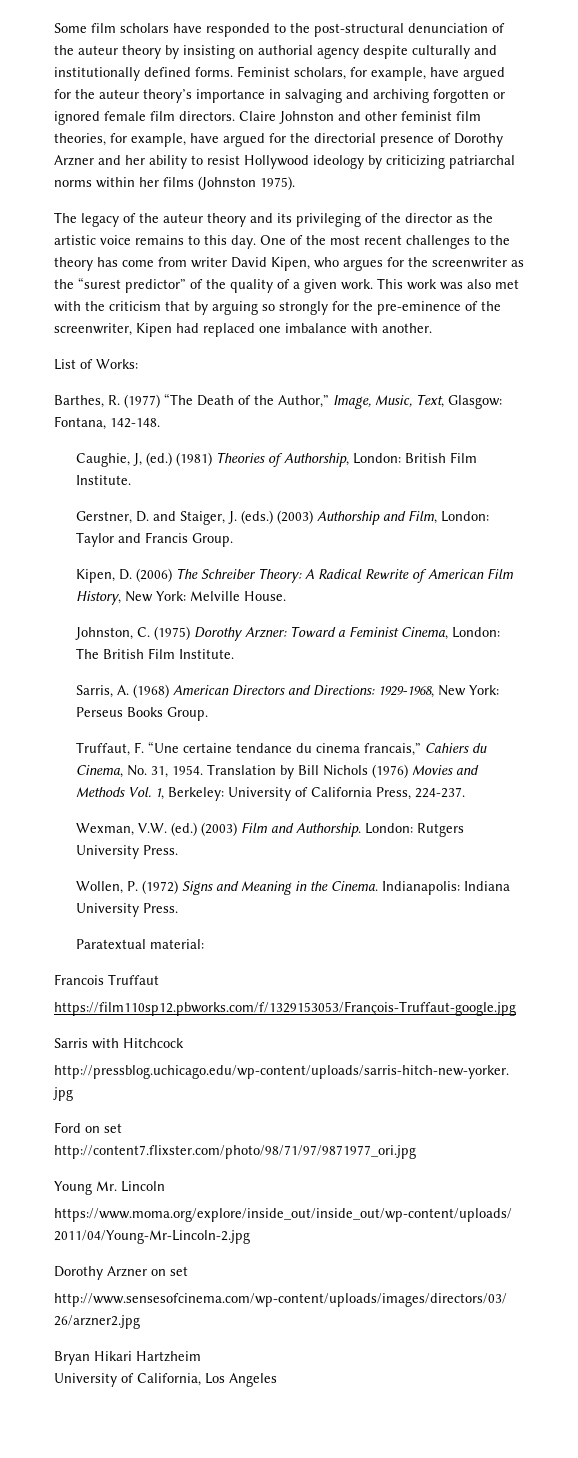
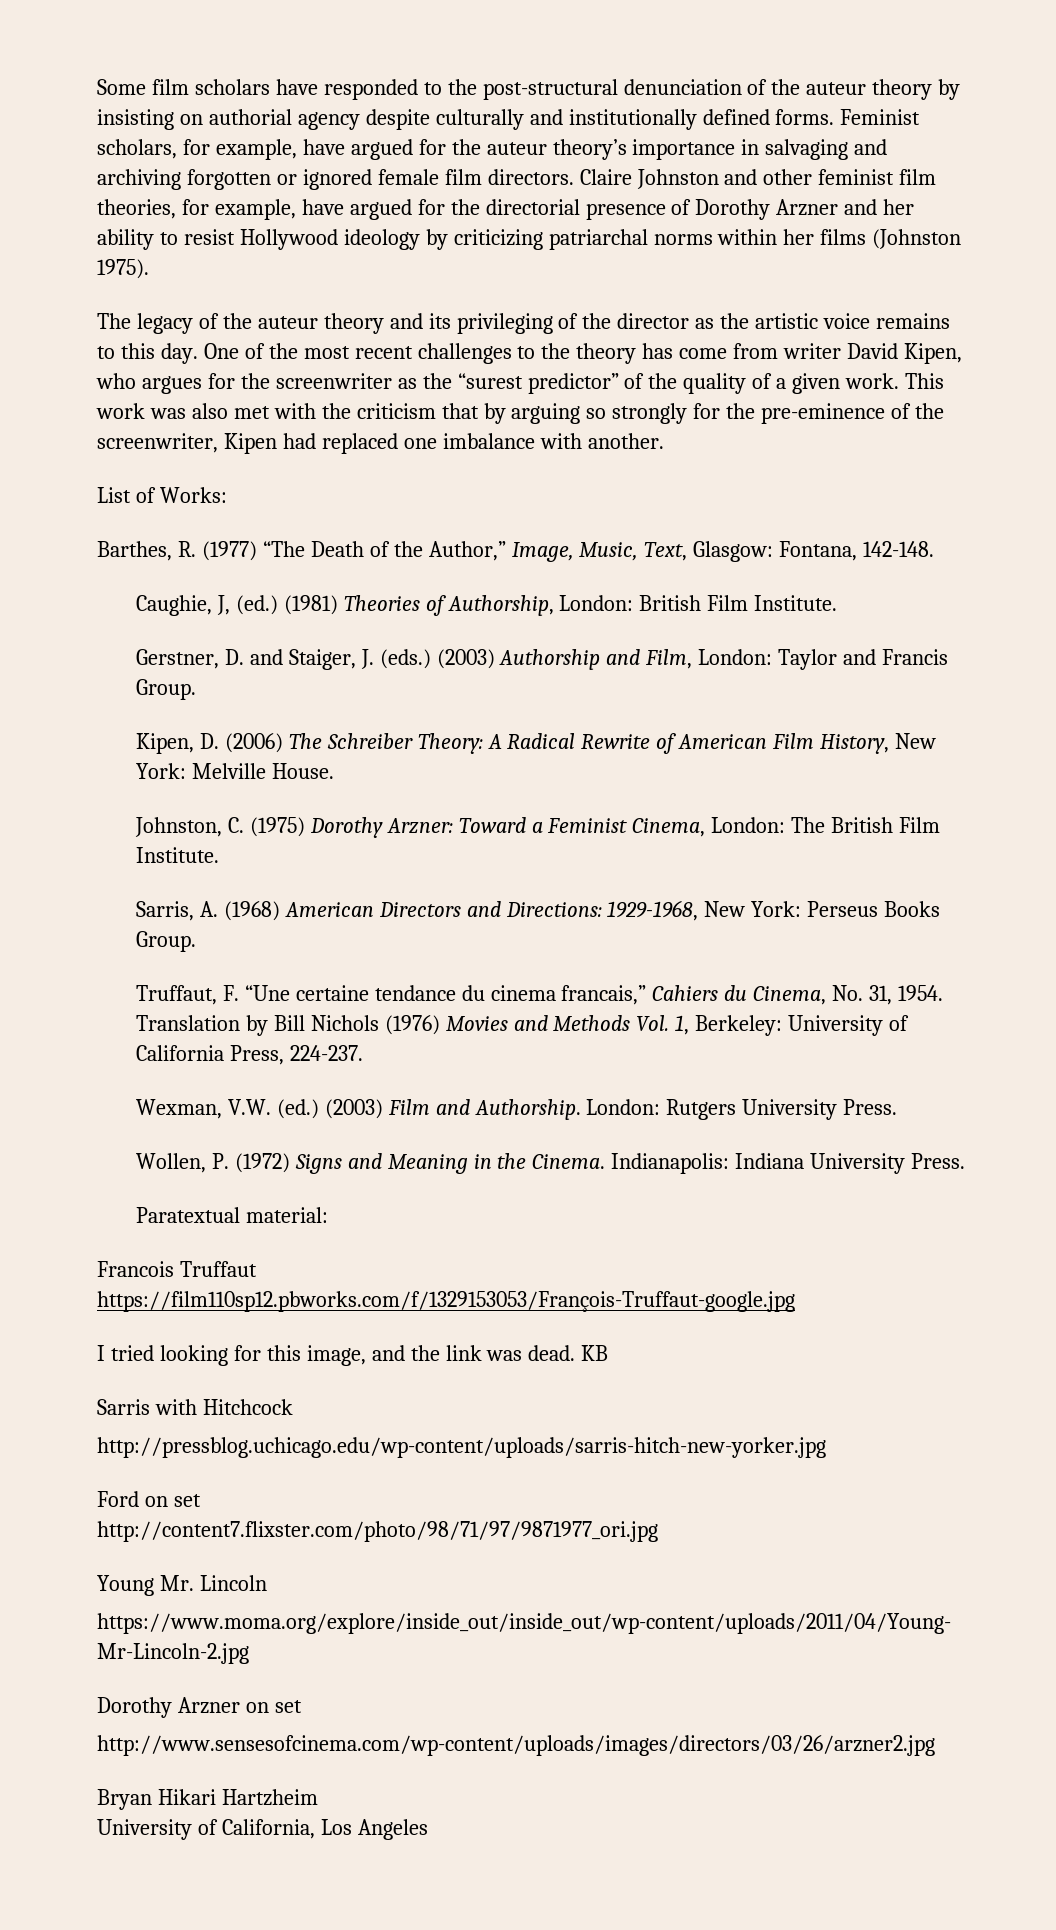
+ I tried looking for this image, and the link was dead. KB

